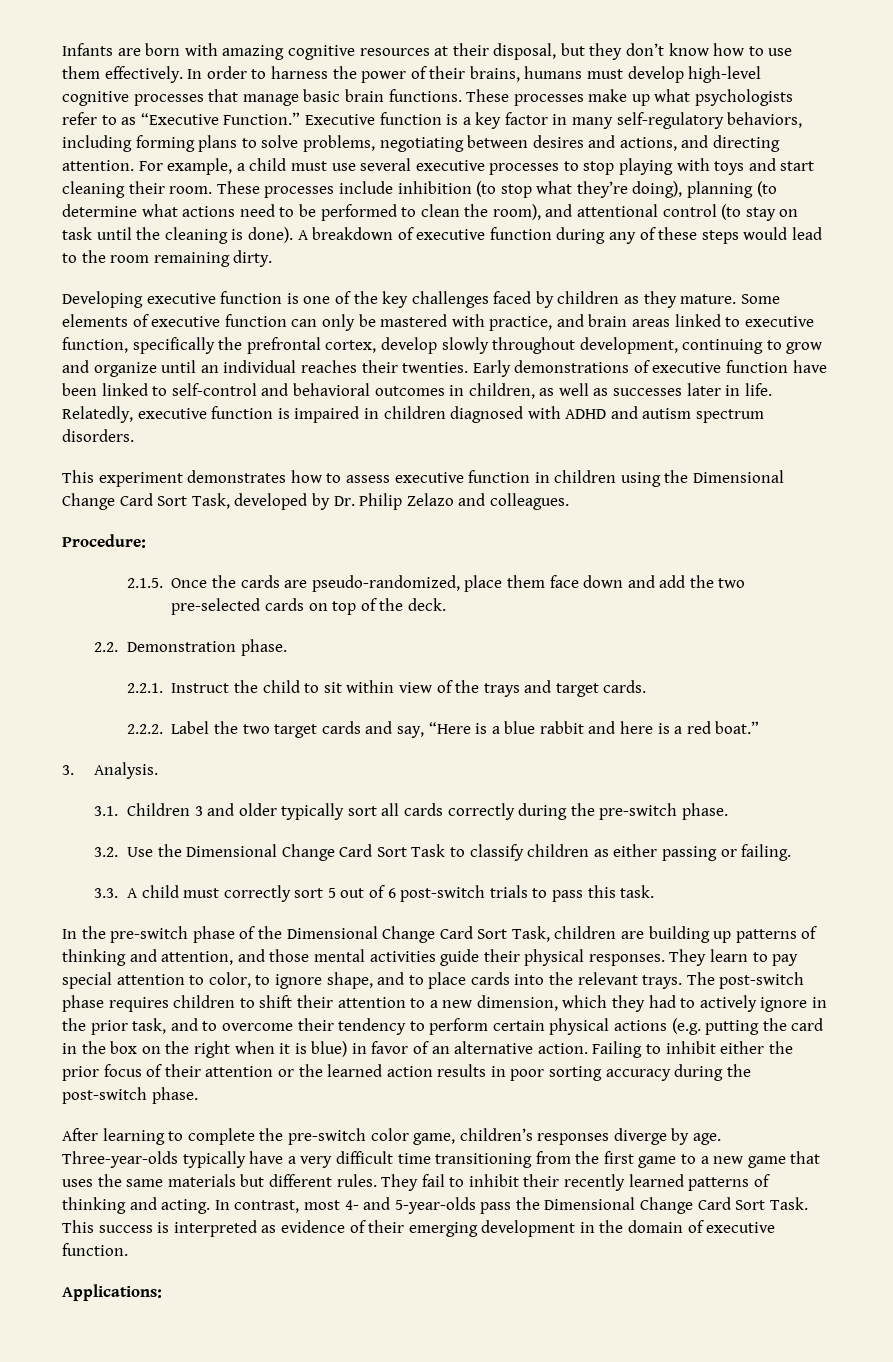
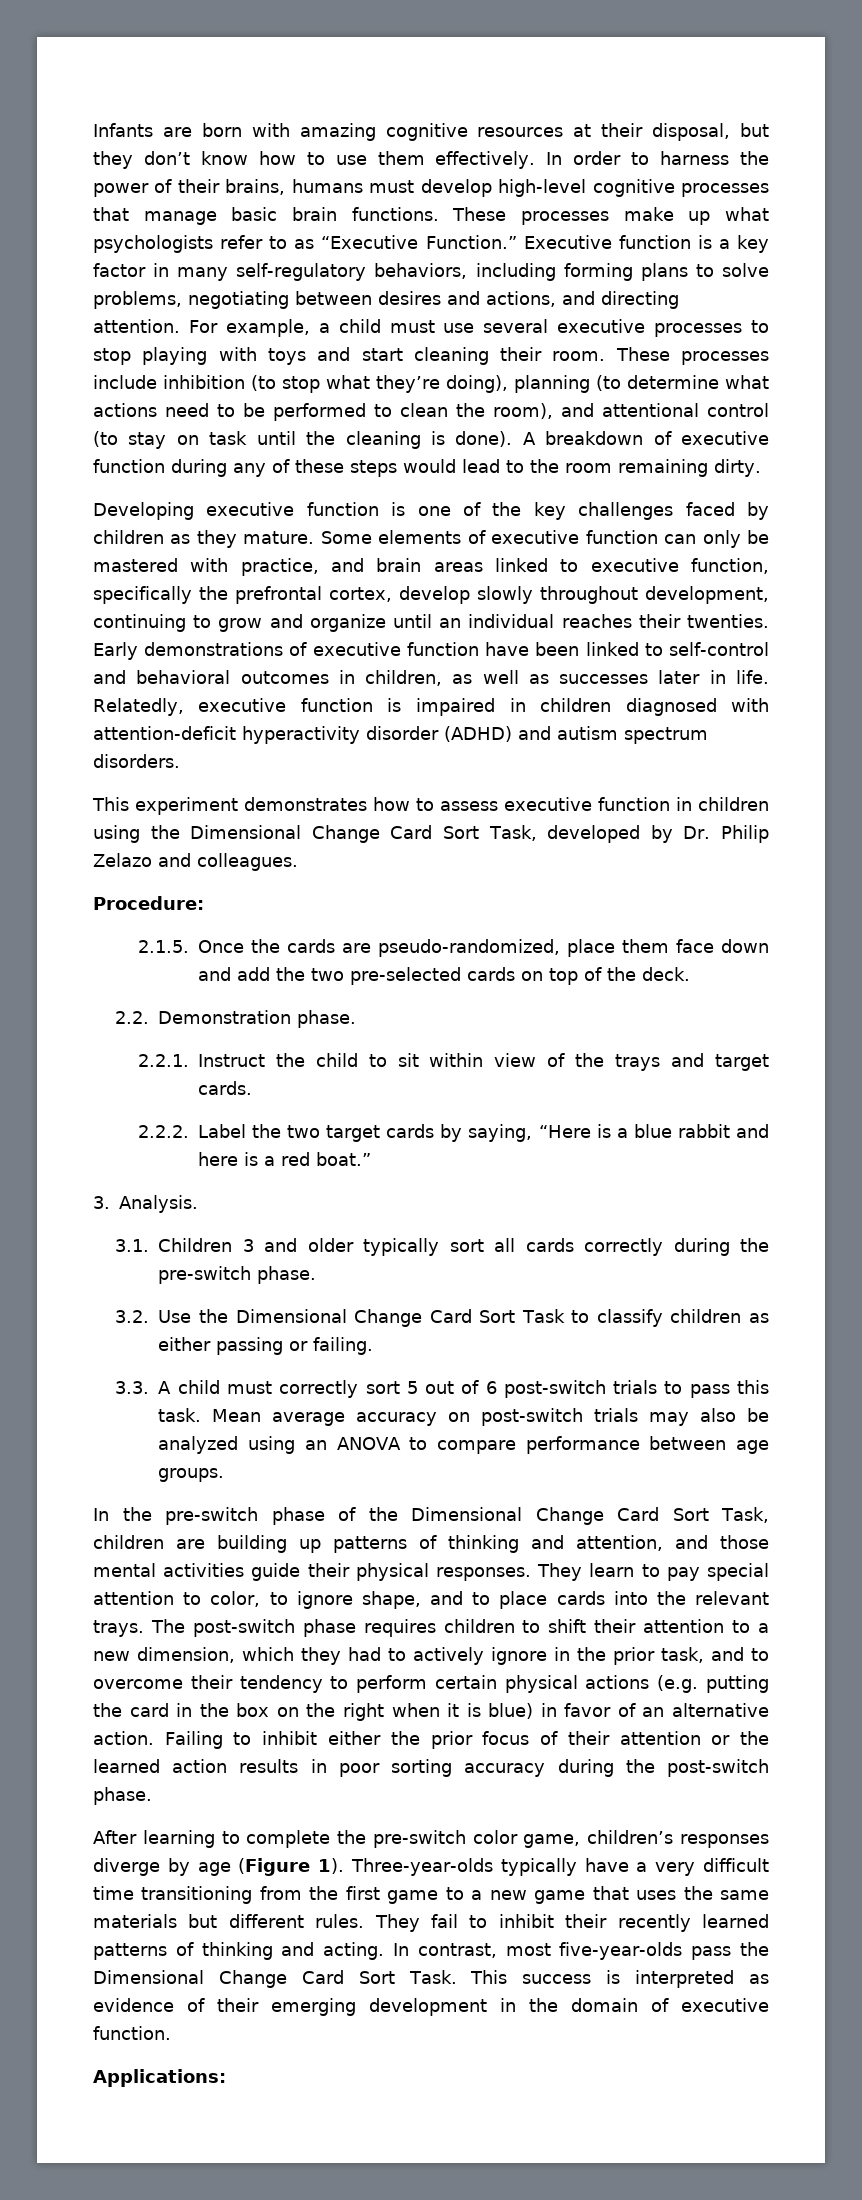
- Relatedly, executive function is impaired in children diagnosed with ADHD and autism spectrum disorders.
+ Relatedly, executive function is impaired in children diagnosed with attention-deficit hyperactivity disorder (ADHD) and autism spectrum disorders.
- 2.2.2. Label the two target cards and say, “Here is a blue rabbit and here is a red boat.”
+ 2.2.2. Label the two target cards by saying, “Here is a blue rabbit and here is a red boat.”
+ Mean average accuracy on post-switch trials may also be analyzed using an ANOVA to compare performance between age groups.
- After learning to complete the pre-switch color game, children’s responses diverge by age.
+ After learning to complete the pre-switch color game, children’s responses diverge by age (Figure 1).
- In contrast, most 4- and 5-year-olds pass the Dimensional Change Card Sort Task.
+ In contrast, most five-year-olds pass the Dimensional Change Card Sort Task.

